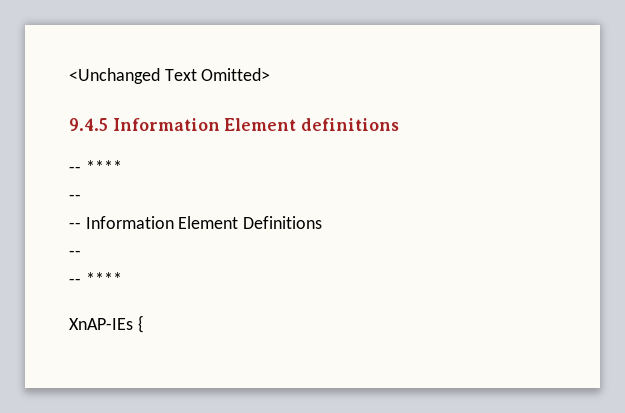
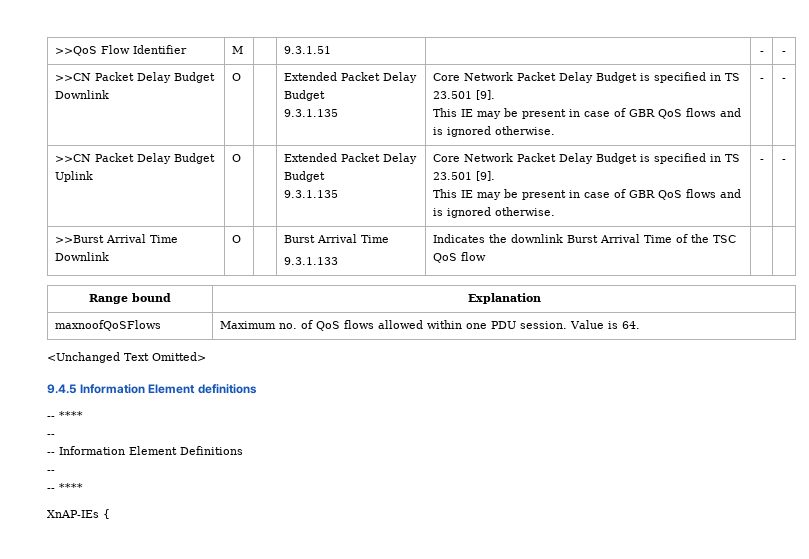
+ >>QoS Flow Identifier | M | | 9.3.1.51 | | - | -
+ >>CN Packet Delay Budget Downlink | O | | Extended Packet Delay Budget
+ 9.3.1.135 | Core Network Packet Delay Budget is specified in TS 23.501 [9].
+ This IE may be present in case of GBR QoS flows and is ignored otherwise. | - | -
+ >>CN Packet Delay Budget Uplink | O | | Extended Packet Delay Budget
+ 9.3.1.135 | Core Network Packet Delay Budget is specified in TS 23.501 [9].
+ This IE may be present in case of GBR QoS flows and is ignored otherwise. | - | -
+ >>Burst Arrival Time Downlink | O | | Burst Arrival Time
+ 9.3.1.133 | Indicates the downlink Burst Arrival Time of the TSC QoS flow | |
+ Range bound | Explanation
+ maxnoofQoSFlows | Maximum no. of QoS flows allowed within one PDU session. Value is 64.

